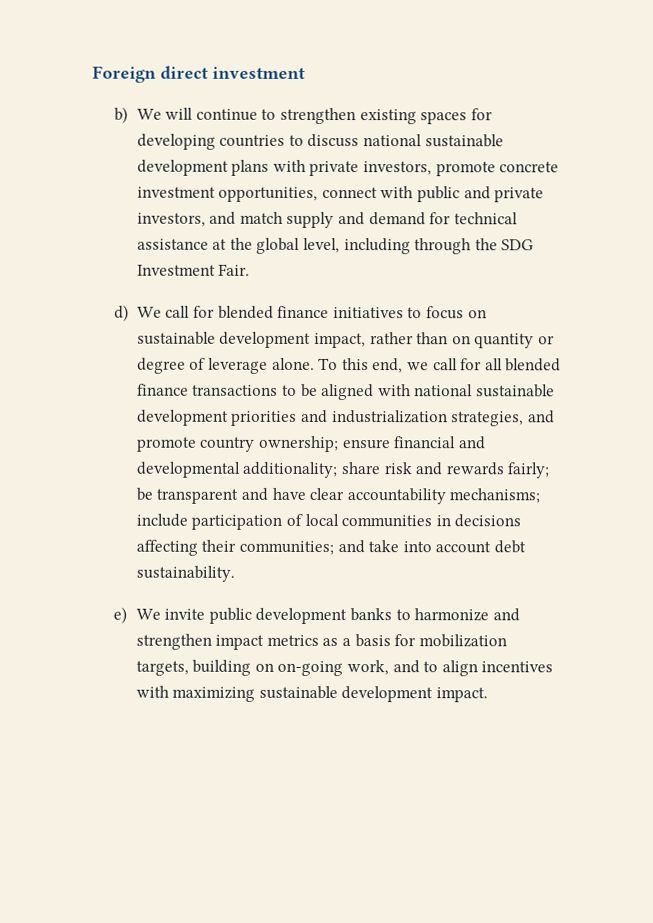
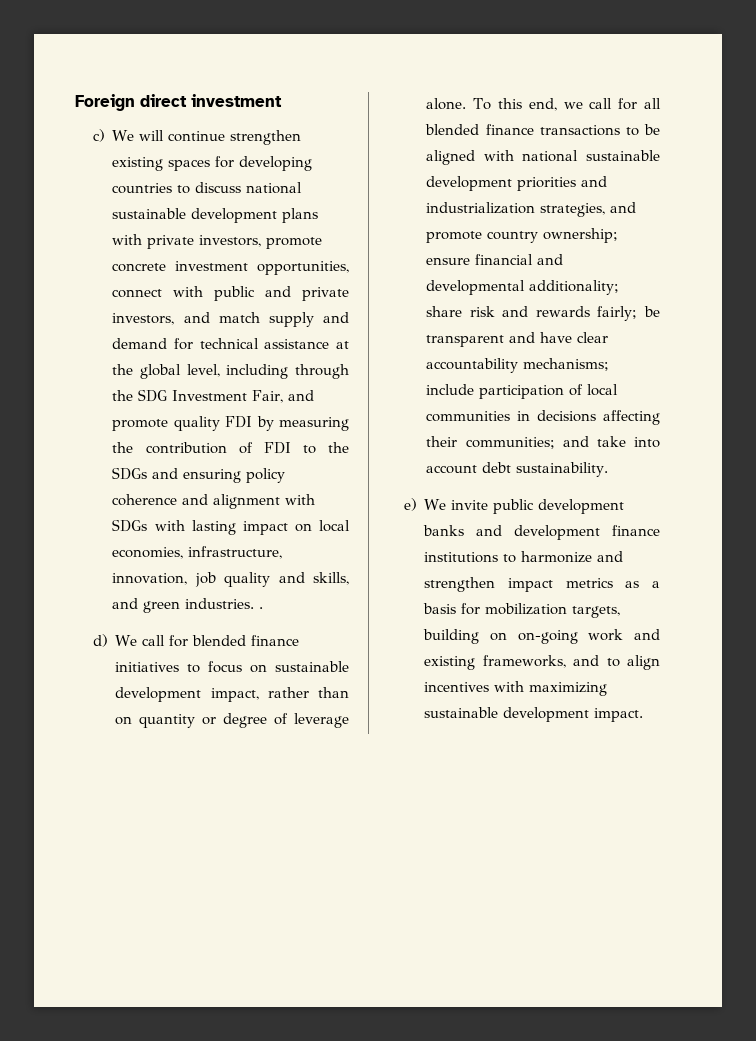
- b) We will continue to strengthen existing spaces for developing countries to discuss national sustainable development plans with private investors, promote concrete investment opportunities, connect with public and private investors, and match supply and demand for technical assistance at the global level, including through the SDG Investment Fair.
+ c) We will continue strengthen existing spaces for developing countries to discuss national sustainable development plans with private investors, promote concrete investment opportunities, connect with public and private investors, and match supply and demand for technical assistance at the global level, including through the SDG Investment Fair, and promote quality FDI by measuring the contribution of FDI to the SDGs and ensuring policy coherence and alignment with SDGs with lasting impact on local economies, infrastructure, innovation, job quality and skills, and green industries. .
- e) We invite public development banks to harmonize and strengthen impact metrics as a basis for mobilization targets, building on on-going work, and to align incentives with maximizing sustainable development impact.
+ e) We invite public development banks and development finance institutions to harmonize and strengthen impact metrics as a basis for mobilization targets, building on on-going work and existing frameworks, and to align incentives with maximizing sustainable development impact.

